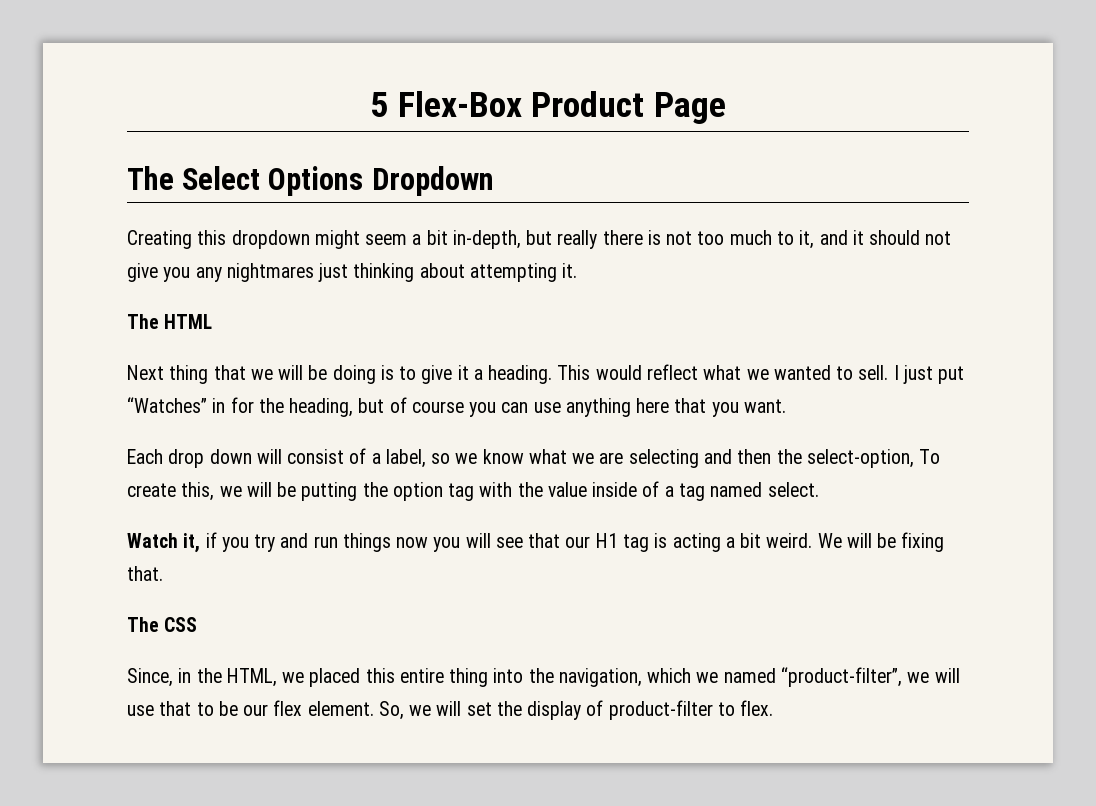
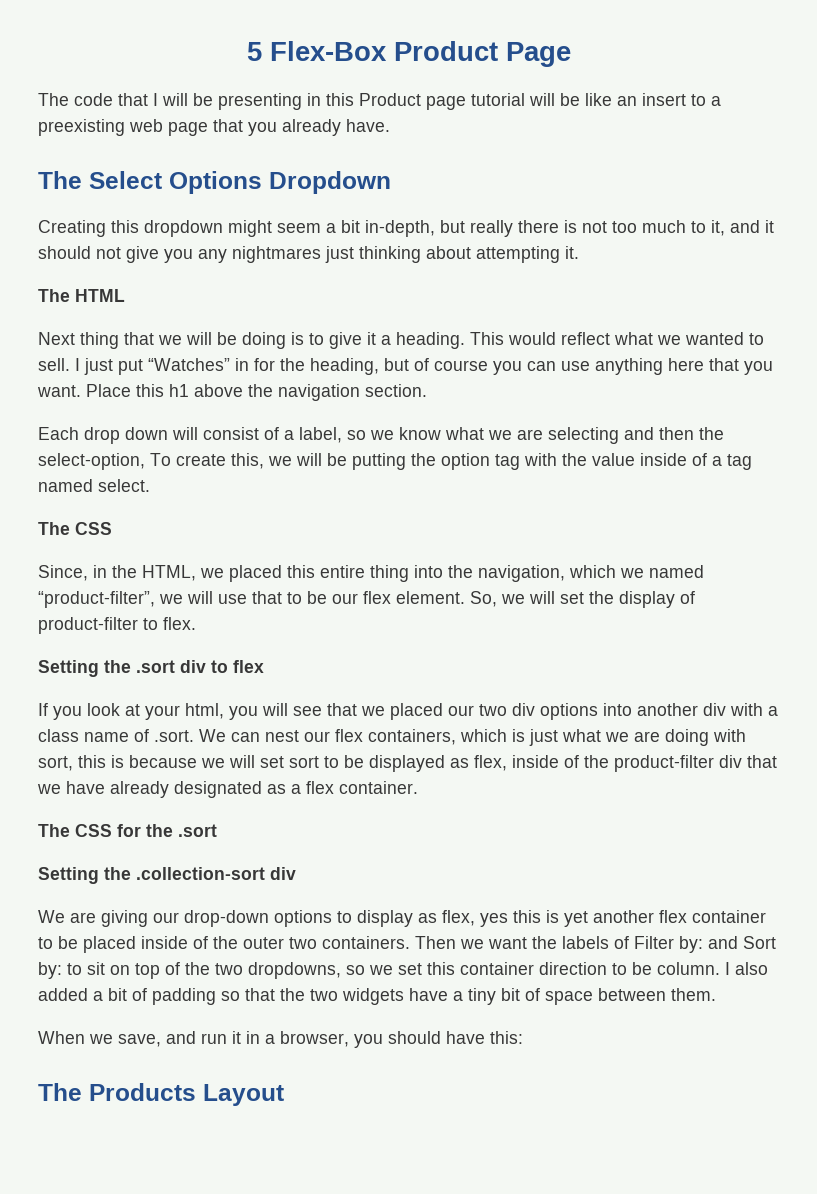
+ The code that I will be presenting in this Product page tutorial will be like an insert to a preexisting web page that you already have.
+ Place this h1 above the navigation section.
- Watch it, if you try and run things now you will see that our H1 tag is acting a bit weird. We will be fixing that.
+ Setting the .sort div to flex
+ If you look at your html, you will see that we placed our two div options into another div with a class name of .sort. We can nest our flex containers, which is just what we are doing with sort, this is because we will set sort to be displayed as flex, inside of the product-filter div that we have already designated as a flex container.
+ The CSS for the .sort
+ Setting the .collection-sort div
+ We are giving our drop-down options to display as flex, yes this is yet another flex container to be placed inside of the outer two containers. Then we want the labels of Filter by: and Sort by: to sit on top of the two dropdowns, so we set this container direction to be column. I also added a bit of padding so that the two widgets have a tiny bit of space between them.
+ When we save, and run it in a browser, you should have this:
+ The Products Layout

